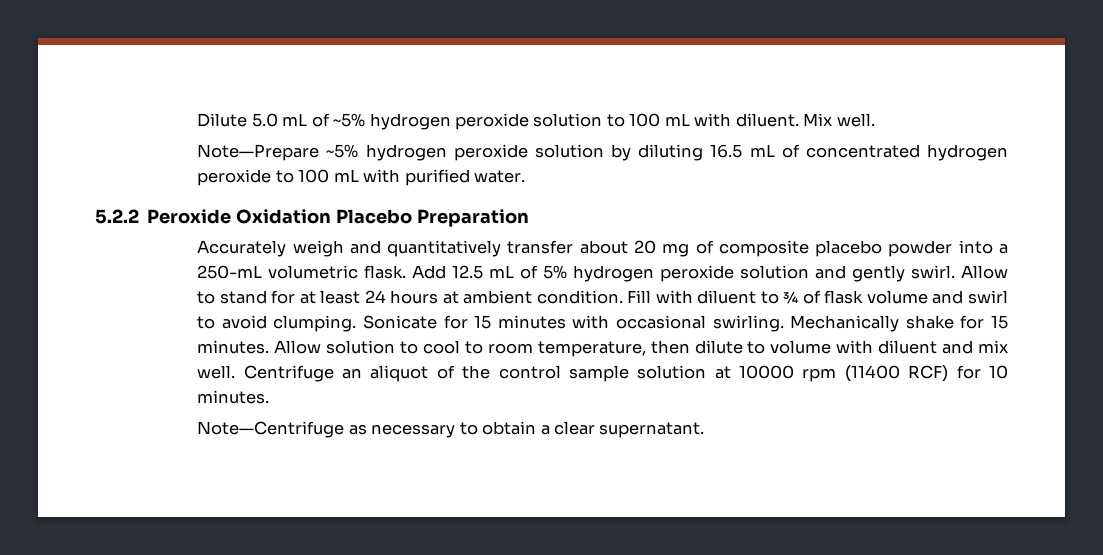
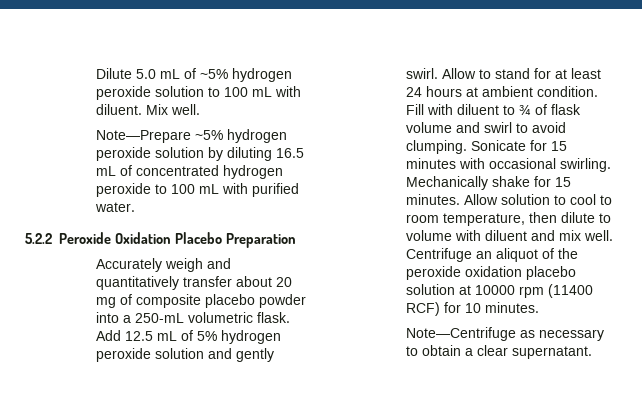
- Centrifuge an aliquot of the control sample solution at 10000 rpm (11400 RCF) for 10 minutes.
+ Centrifuge an aliquot of the peroxide oxidation placebo solution at 10000 rpm (11400 RCF) for 10 minutes.

